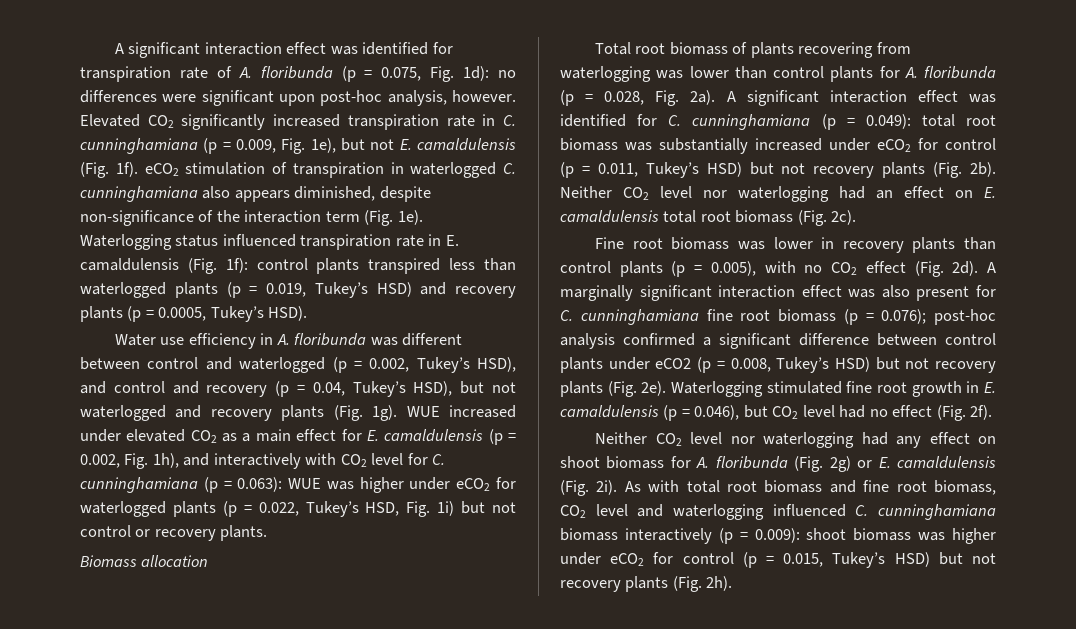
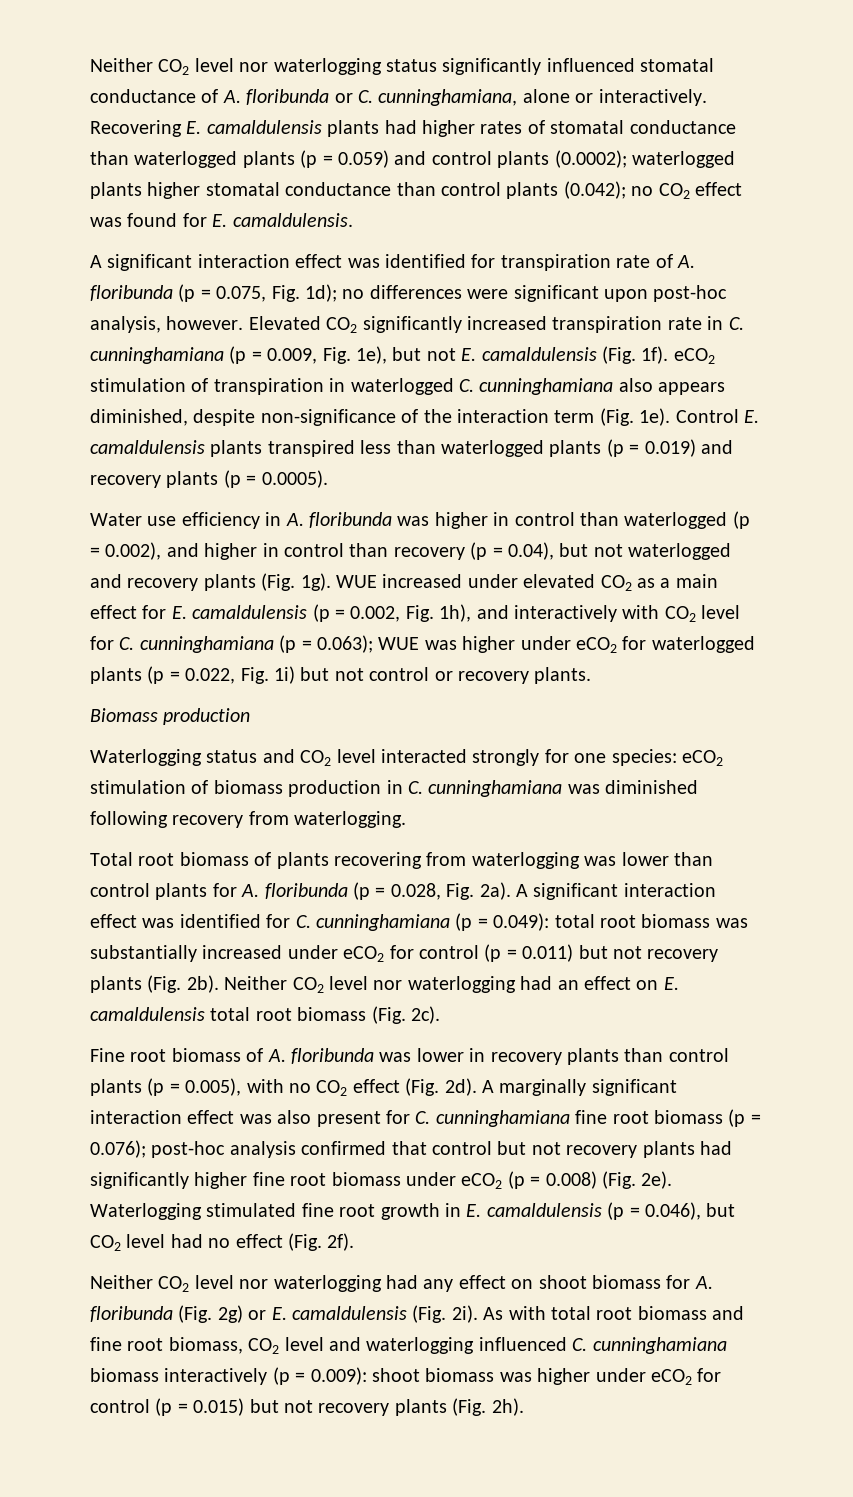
+ Neither CO2 level nor waterlogging status significantly influenced stomatal conductance of A. floribunda or C. cunninghamiana, alone or interactively. Recovering E. camaldulensis plants had higher rates of stomatal conductance than waterlogged plants (p = 0.059) and control plants (0.0002); waterlogged plants higher stomatal conductance than control plants (0.042); no CO2 effect was found for E. camaldulensis.
- A significant interaction effect was identified for transpiration rate of A. floribunda (p = 0.075, Fig. 1d): no differences were significant upon post-hoc analysis, however.
+ A significant interaction effect was identified for transpiration rate of A. floribunda (p = 0.075, Fig. 1d); no differences were significant upon post-hoc analysis, however.
- Waterlogging status influenced transpiration rate in E. camaldulensis (Fig. 1f): control plants transpired less than waterlogged plants (p = 0.019, Tukey’s HSD) and recovery plants (p = 0.0005, Tukey’s HSD).
+ Control E. camaldulensis plants transpired less than waterlogged plants (p = 0.019) and recovery plants (p = 0.0005).
- Water use efficiency in A. floribunda was different between control and waterlogged (p = 0.002, Tukey’s HSD), and control and recovery (p = 0.04, Tukey’s HSD), but not waterlogged and recovery plants (Fig. 1g).
+ Water use efficiency in A. floribunda was higher in control than waterlogged (p = 0.002), and higher in control than recovery (p = 0.04), but not waterlogged and recovery plants (Fig. 1g).
- WUE increased under elevated CO2 as a main effect for E. camaldulensis (p = 0.002, Fig. 1h), and interactively with CO2 level for C. cunninghamiana (p = 0.063): WUE was higher under eCO2 for waterlogged plants (p = 0.022, Tukey’s HSD, Fig. 1i) but not control or recovery plants.
+ WUE increased under elevated CO2 as a main effect for E. camaldulensis (p = 0.002, Fig. 1h), and interactively with CO2 level for C. cunninghamiana (p = 0.063); WUE was higher under eCO2 for waterlogged plants (p = 0.022, Fig. 1i) but not control or recovery plants.
- Biomass allocation
+ Biomass production
+ Waterlogging status and CO2 level interacted strongly for one species: eCO2 stimulation of biomass production in C. cunninghamiana was diminished following recovery from waterlogging.
- A significant interaction effect was identified for C. cunninghamiana (p = 0.049): total root biomass was substantially increased under eCO2 for control (p = 0.011, Tukey’s HSD) but not recovery plants (Fig. 2b).
+ A significant interaction effect was identified for C. cunninghamiana (p = 0.049): total root biomass was substantially increased under eCO2 for control (p = 0.011) but not recovery plants (Fig. 2b).
- Fine root biomass was lower in recovery plants than control plants (p = 0.005), with no CO2 effect (Fig. 2d).
+ Fine root biomass of A. floribunda was lower in recovery plants than control plants (p = 0.005), with no CO2 effect (Fig. 2d).
- A marginally significant interaction effect was also present for C. cunninghamiana fine root biomass (p = 0.076); post-hoc analysis confirmed a significant difference between control plants under eCO2 (p = 0.008, Tukey’s HSD) but not recovery plants (Fig. 2e).
+ A marginally significant interaction effect was also present for C. cunninghamiana fine root biomass (p = 0.076); post-hoc analysis confirmed that control but not recovery plants had significantly higher fine root biomass under eCO2 (p = 0.008) (Fig. 2e).
- As with total root biomass and fine root biomass, CO2 level and waterlogging influenced C. cunninghamiana biomass interactively (p = 0.009): shoot biomass was higher under eCO2 for control (p = 0.015, Tukey’s HSD) but not recovery plants (Fig. 2h).
+ As with total root biomass and fine root biomass, CO2 level and waterlogging influenced C. cunninghamiana biomass interactively (p = 0.009): shoot biomass was higher under eCO2 for control (p = 0.015) but not recovery plants (Fig. 2h).

